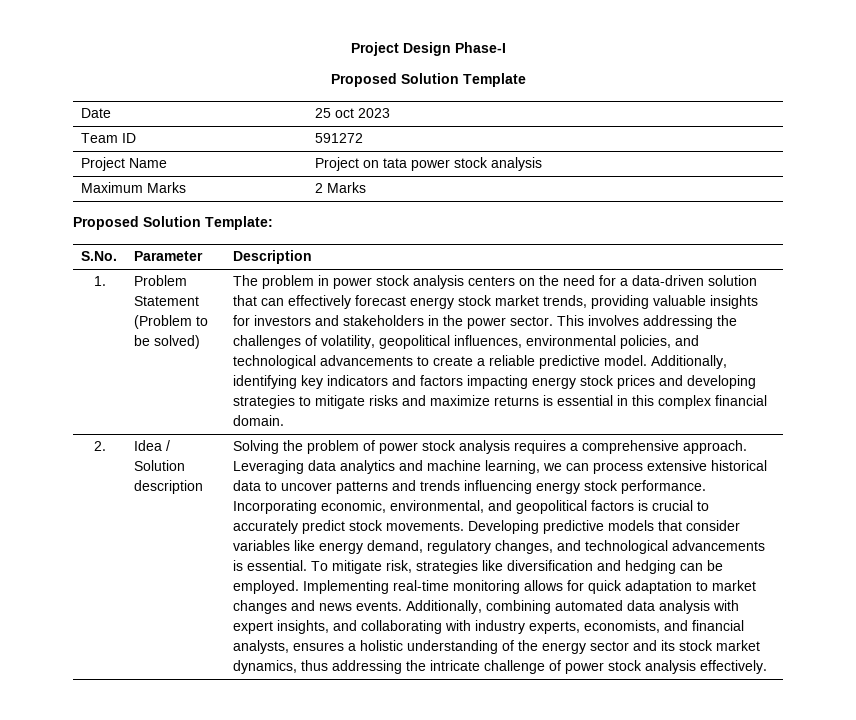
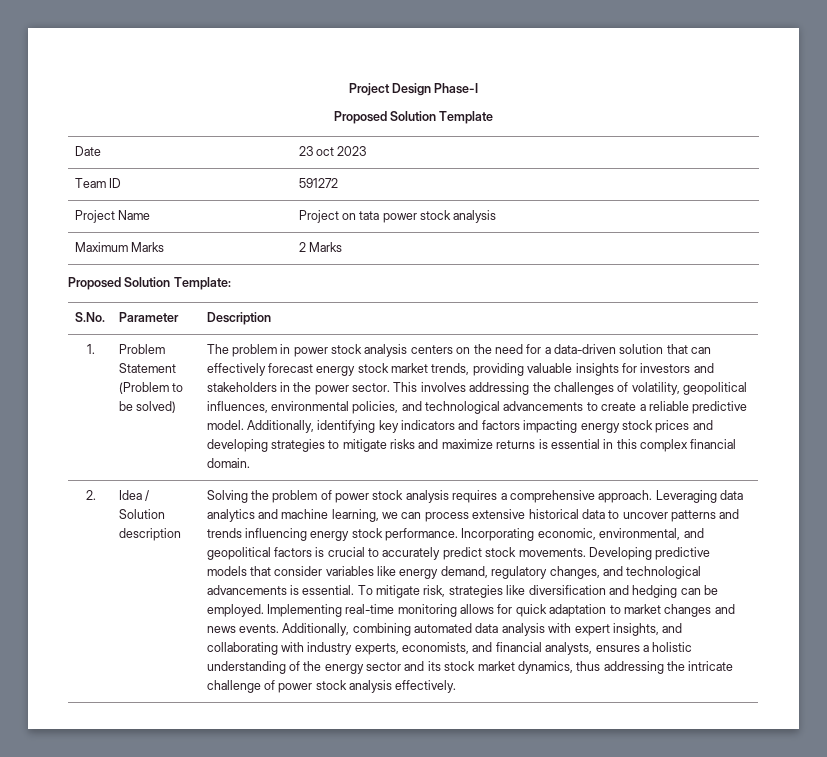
- Date | 25 oct 2023
+ Date | 23 oct 2023

